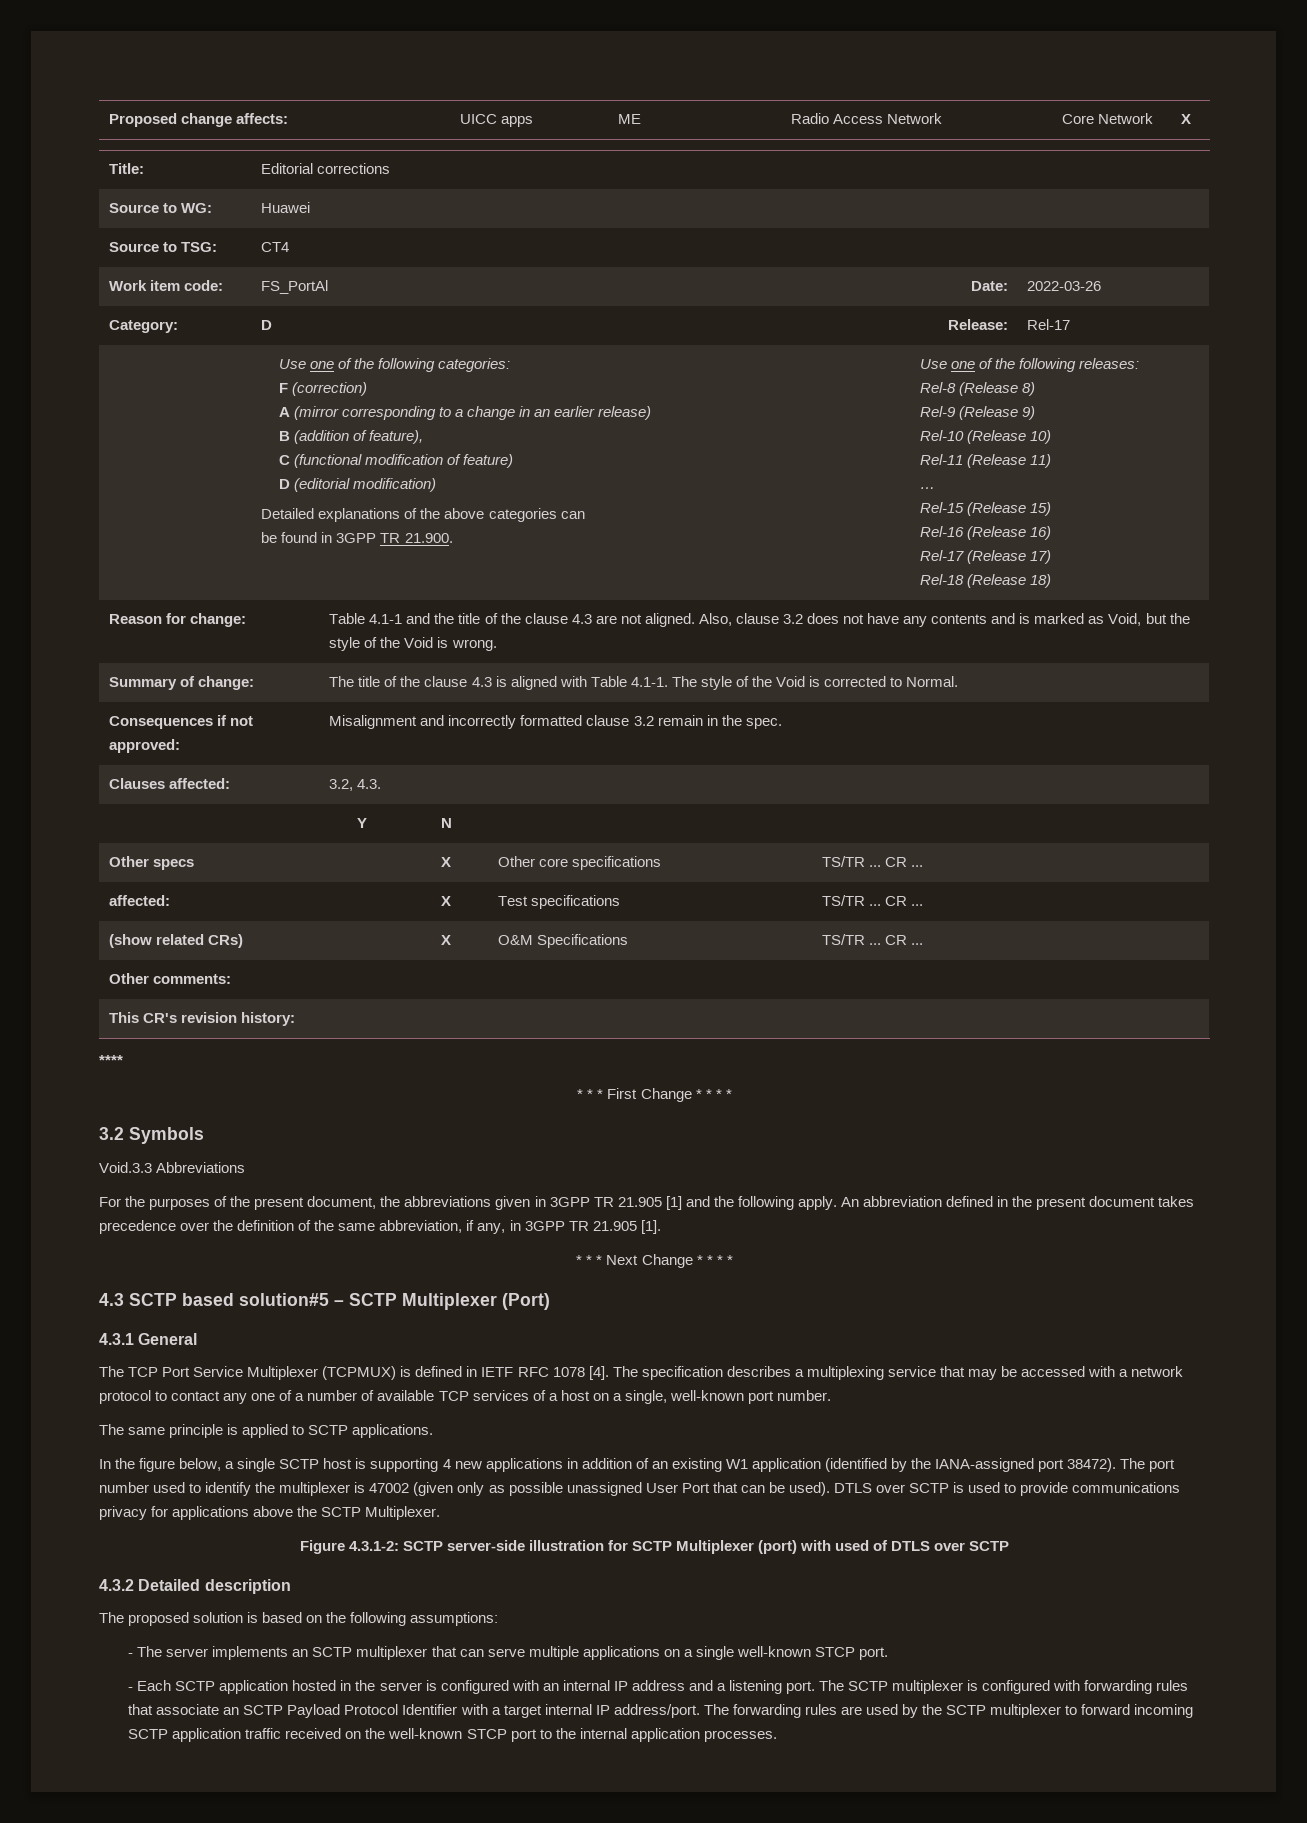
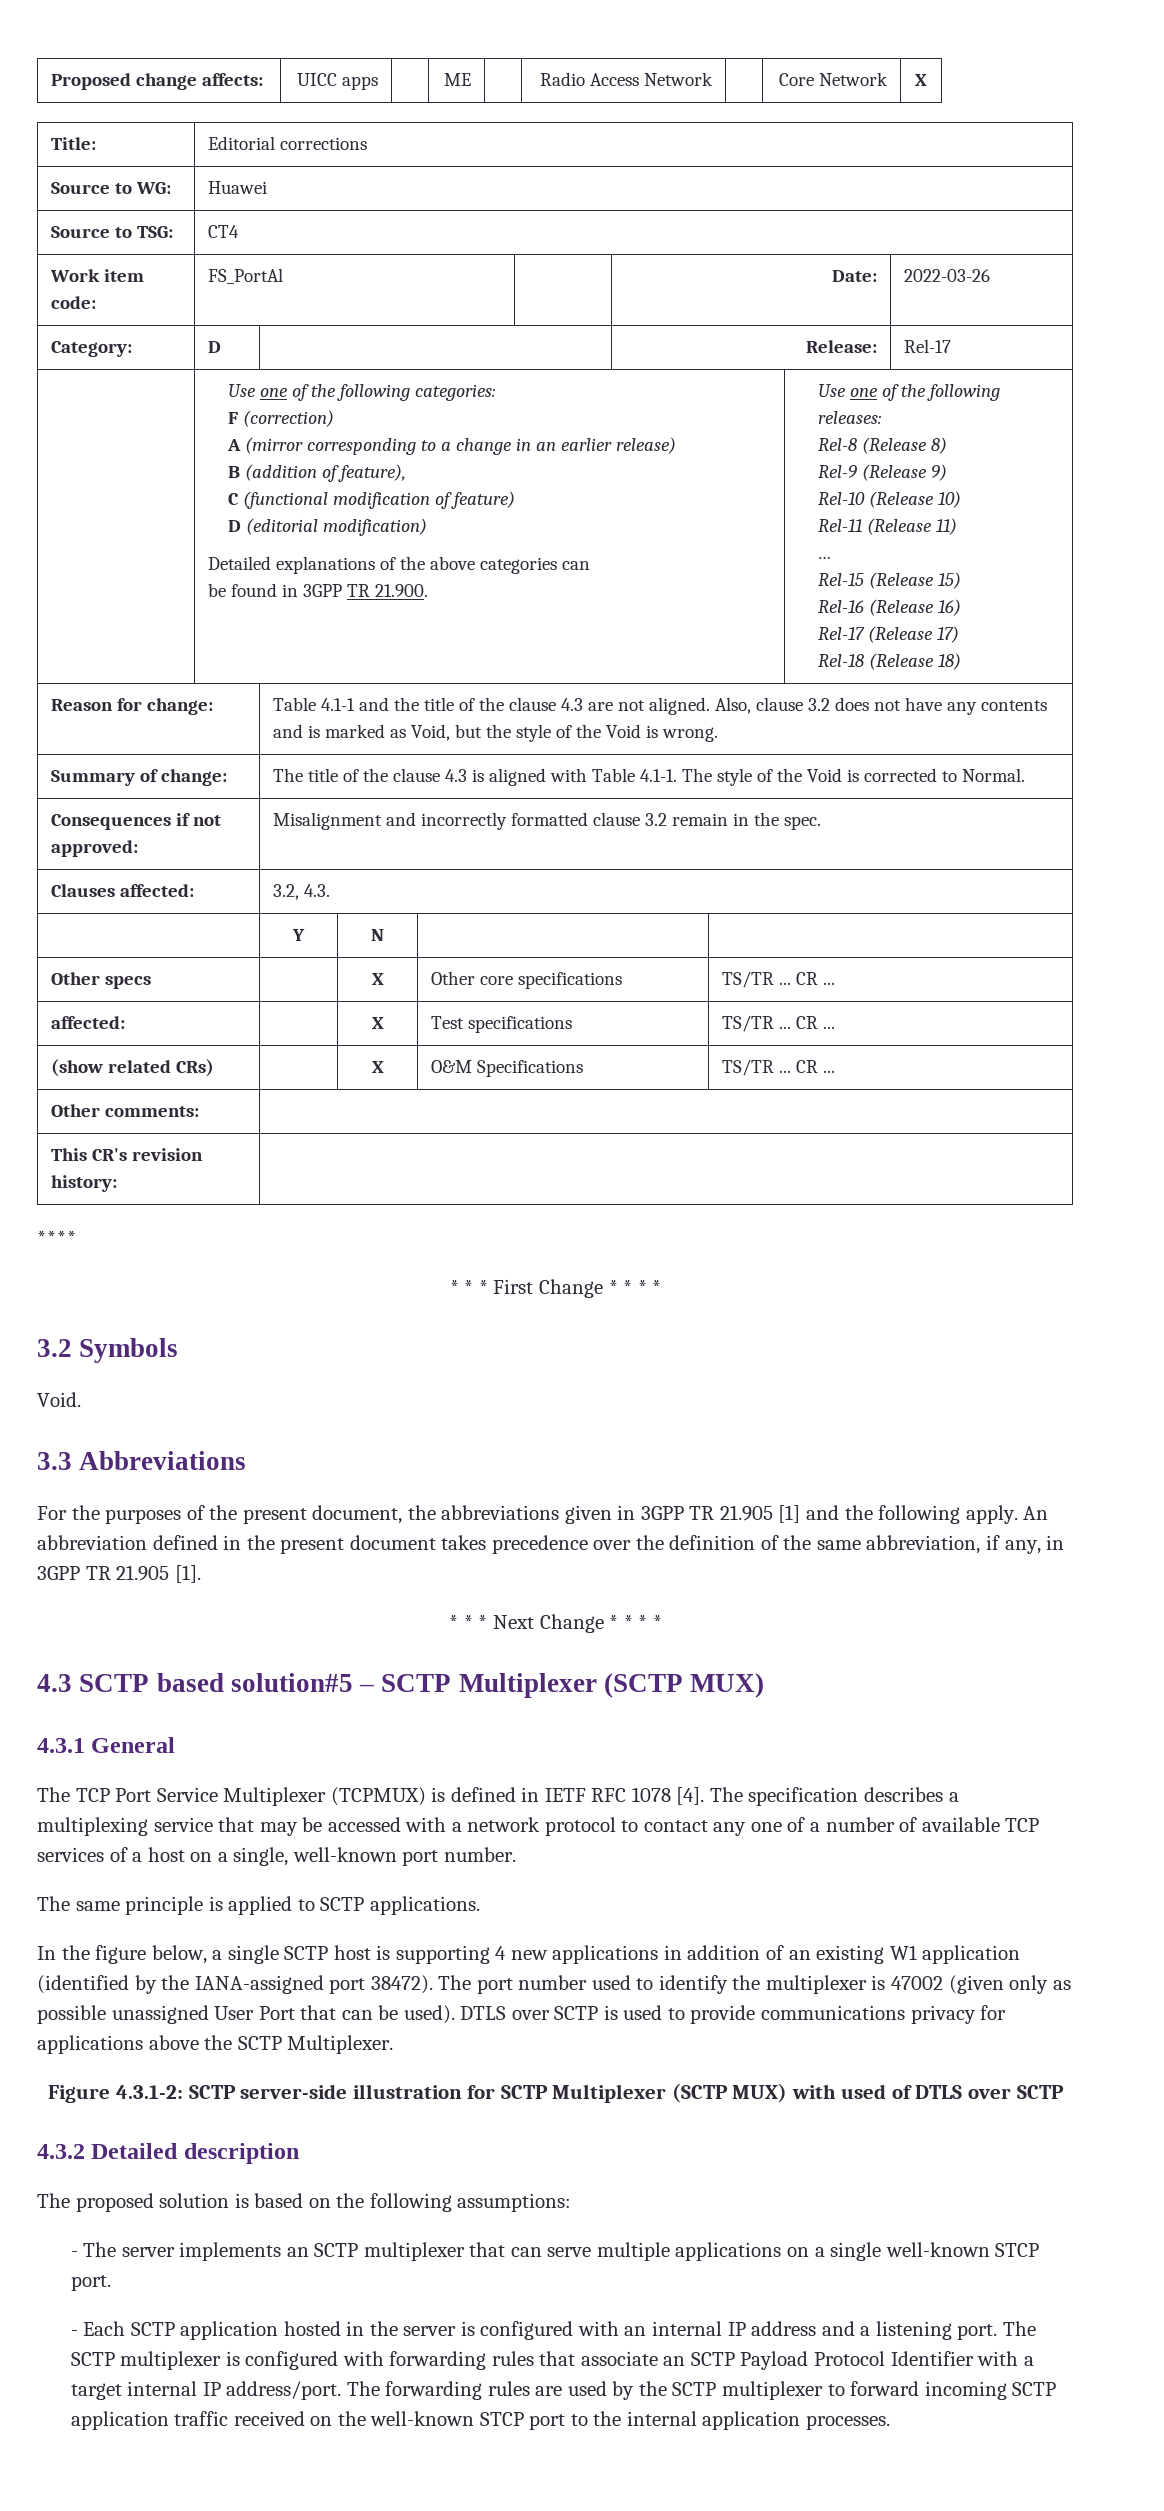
- Void.3.3 Abbreviations
+ Void.
+ 3.3 Abbreviations
- 4.3 SCTP based solution#5 – SCTP Multiplexer (Port)
+ 4.3 SCTP based solution#5 – SCTP Multiplexer (SCTP MUX)
- Figure 4.3.1-2: SCTP server-side illustration for SCTP Multiplexer (port) with used of DTLS over SCTP
+ Figure 4.3.1-2: SCTP server-side illustration for SCTP Multiplexer (SCTP MUX) with used of DTLS over SCTP

